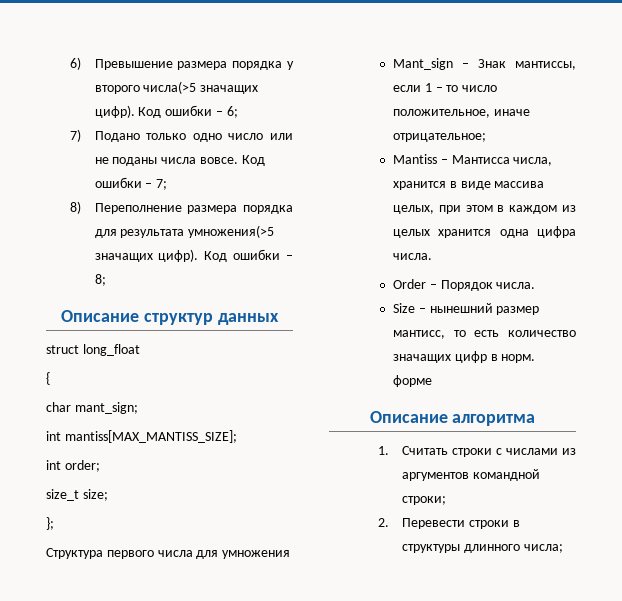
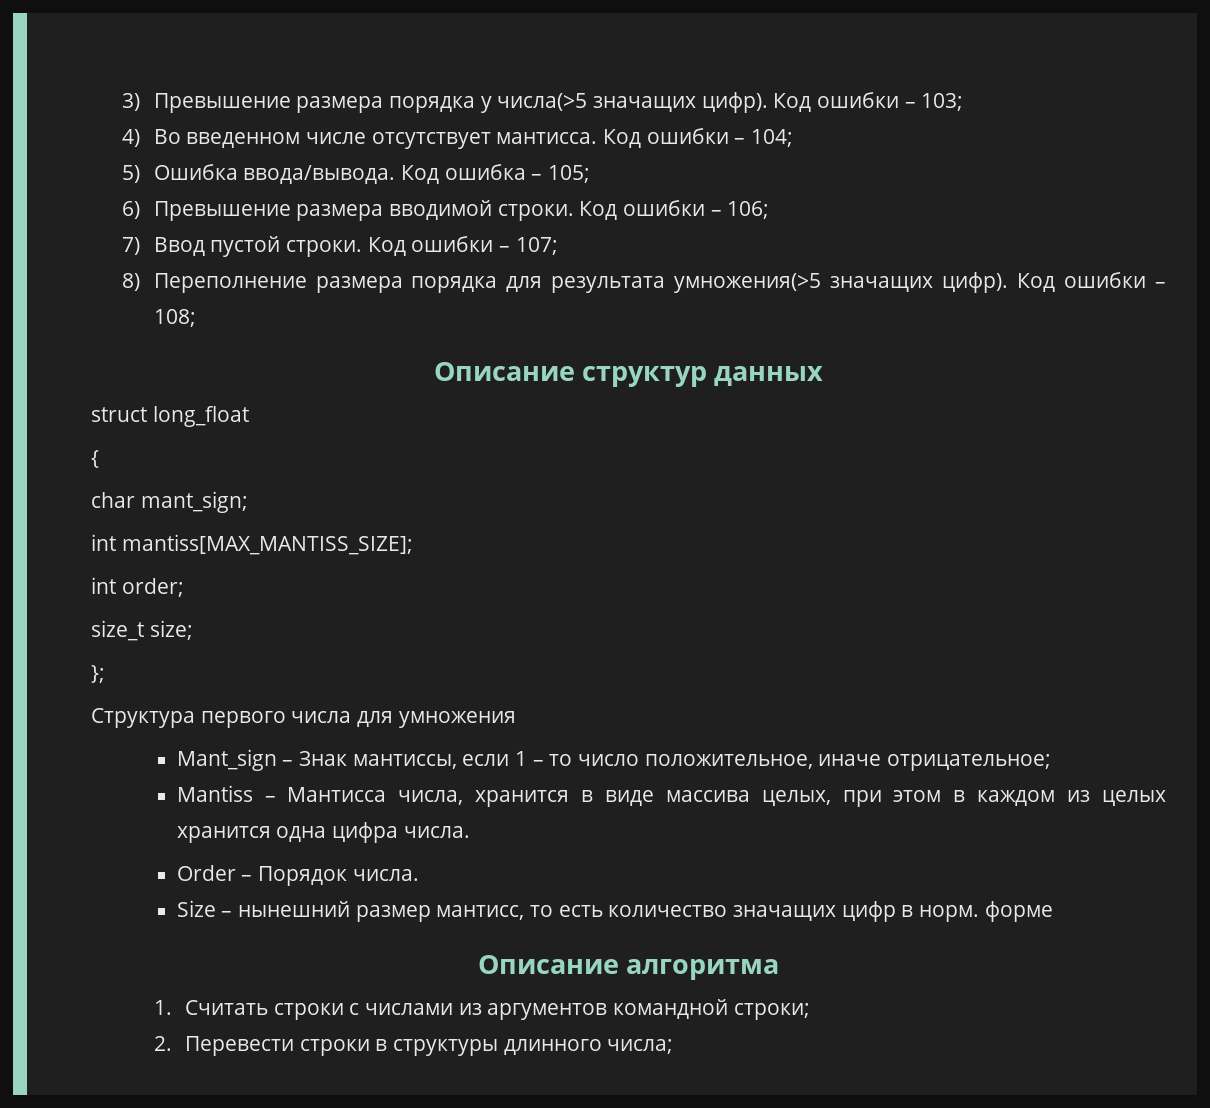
- 6) Превышение размера порядка у второго числа(>5 значащих цифр).
+ 3) Превышение размера порядка у числа(>5 значащих цифр).
- Код ошибки – 6;
- 7) Подано только одно число или не поданы числа вовсе. Код ошибки – 7;
+ Код ошибки – 103;
+ 4) Во введенном числе отсутствует мантисса. Код ошибки – 104;
+ 5) Ошибка ввода/вывода. Код ошибка – 105;
+ 6) Превышение размера вводимой строки. Код ошибки – 106;
+ 7) Ввод пустой строки. Код ошибки – 107;
- Код ошибки – 8;
+ Код ошибки – 108;

